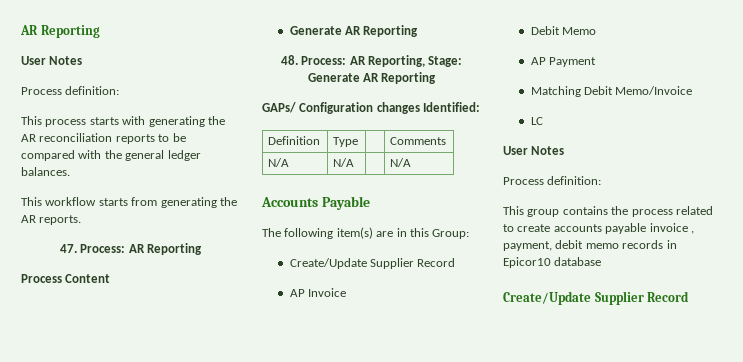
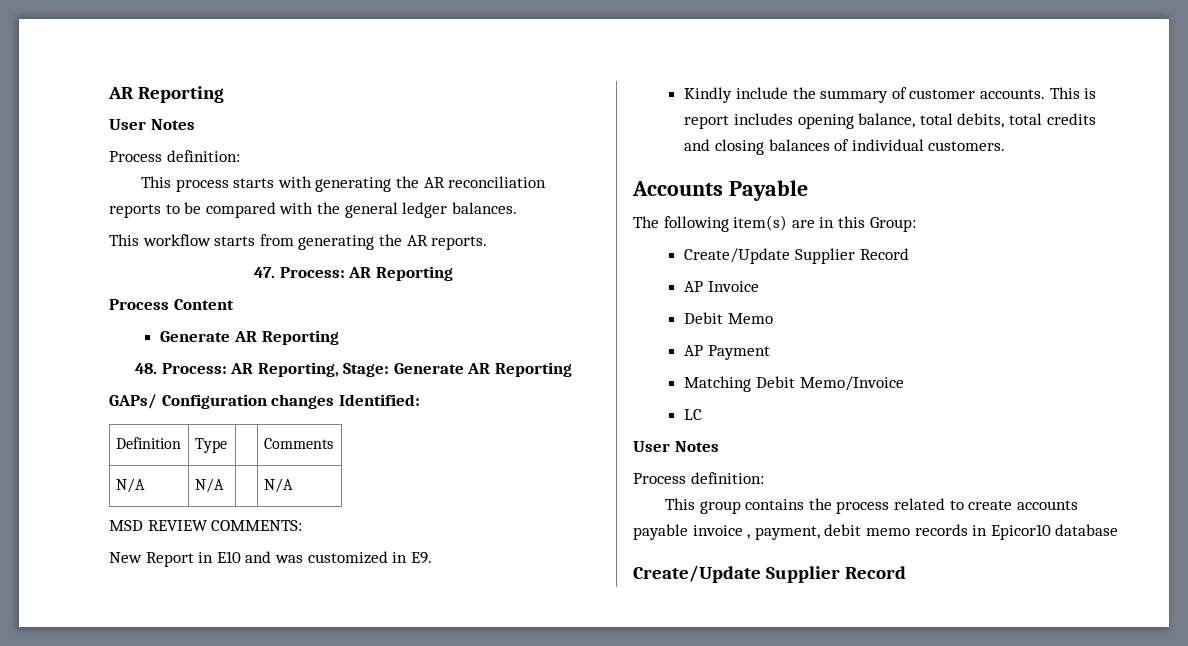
+ MSD REVIEW COMMENTS:
+ New Report in E10 and was customized in E9.
+ Kindly include the summary of customer accounts. This is report includes opening balance, total debits, total credits and closing balances of individual customers.

